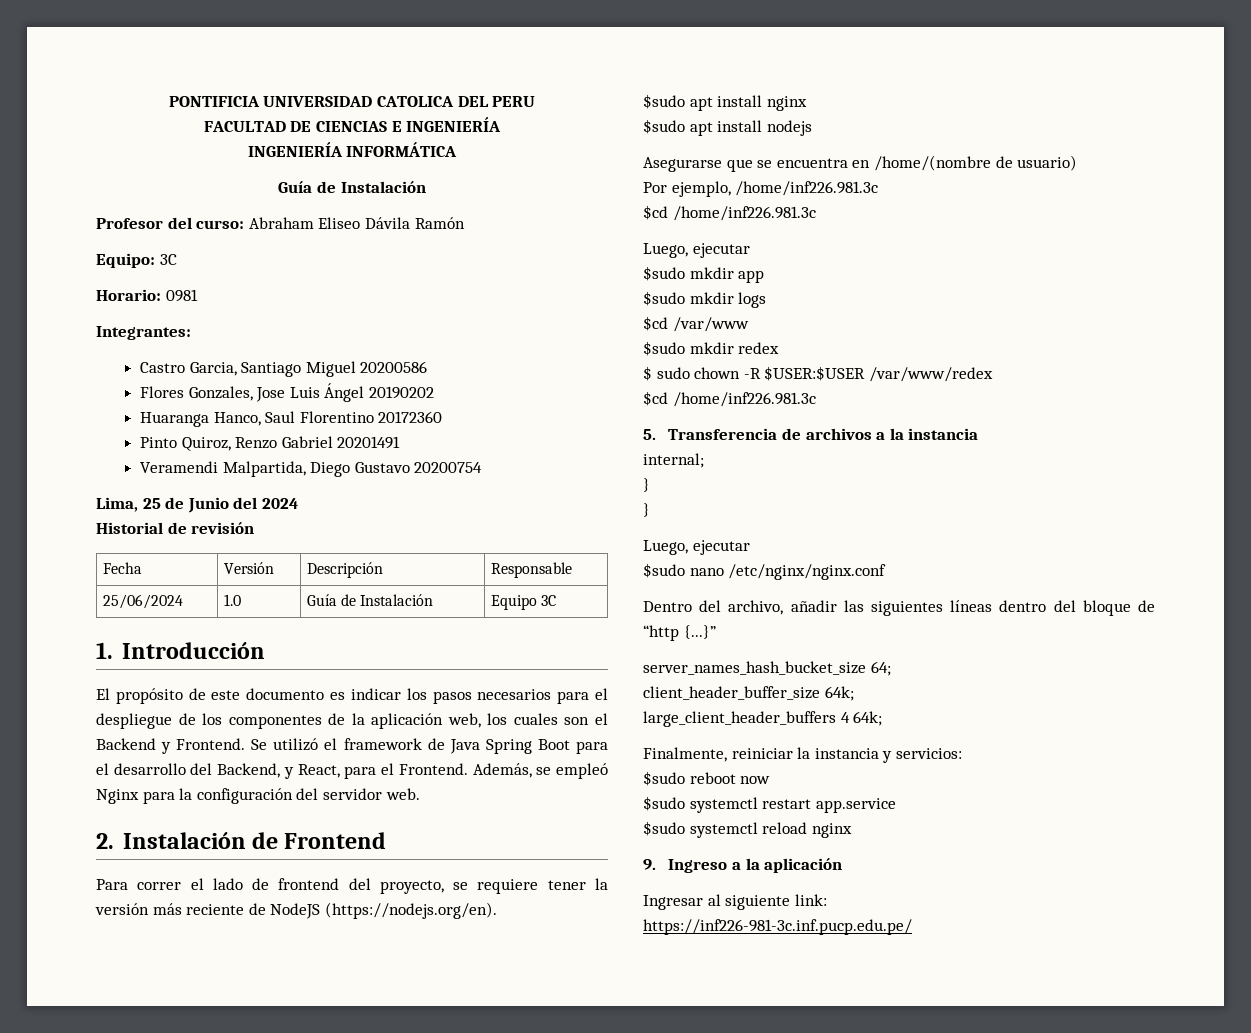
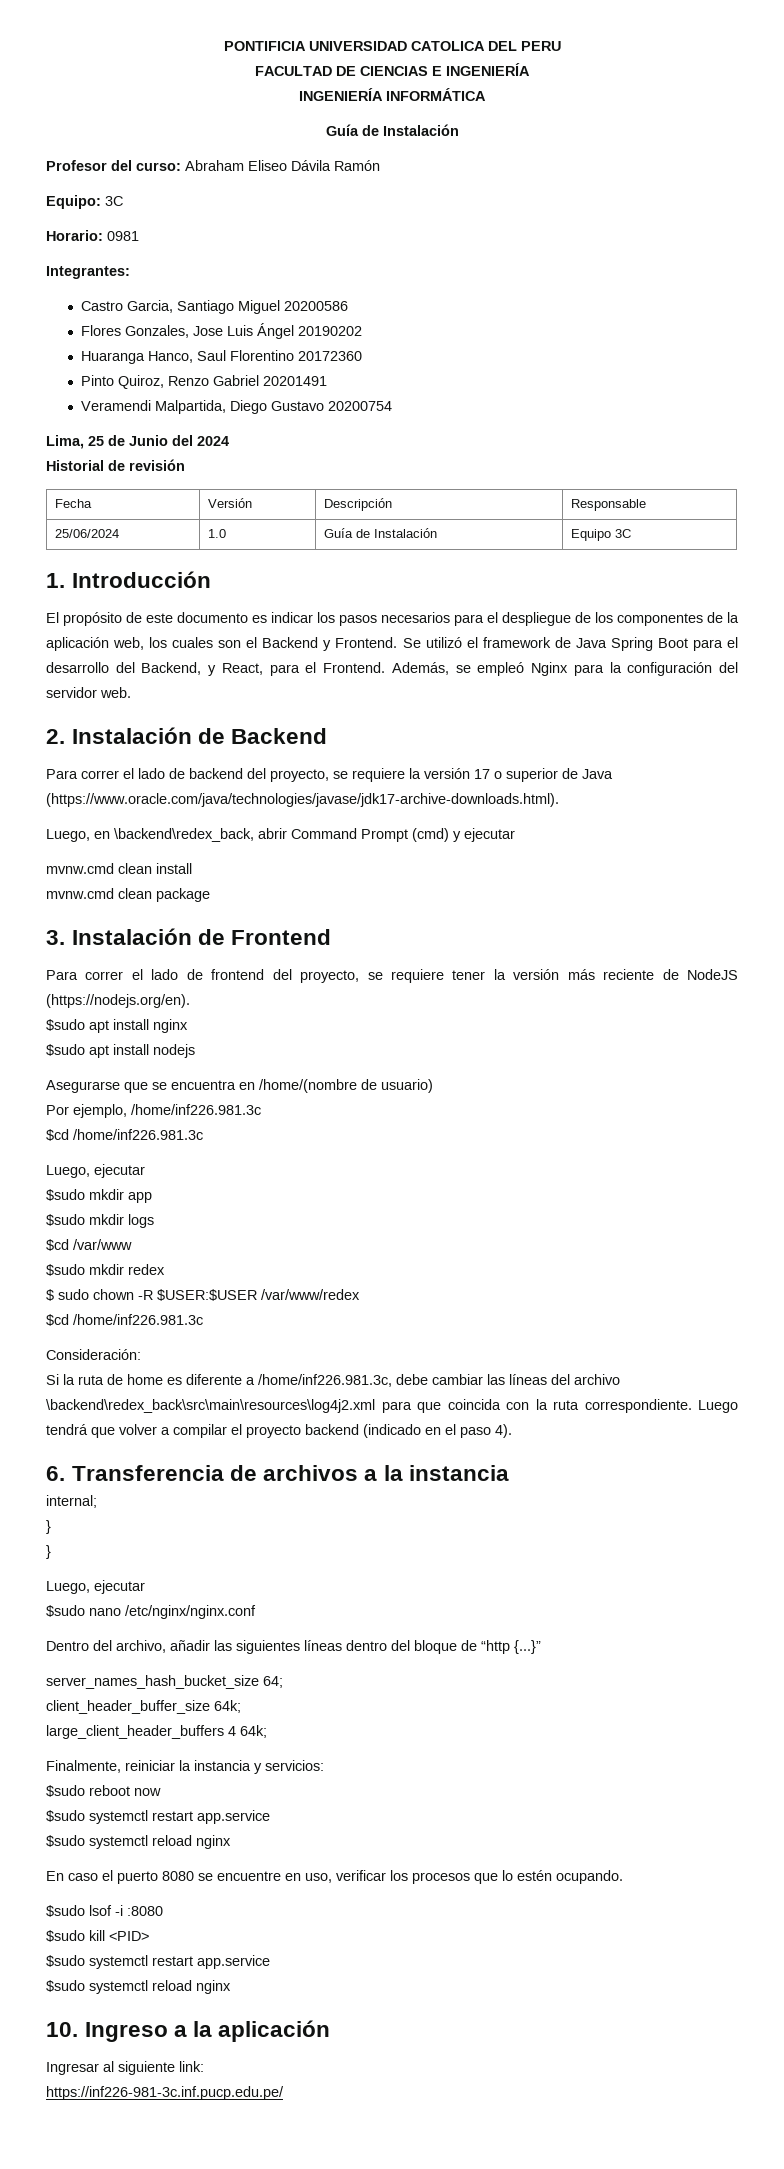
- 2. Instalación de Frontend
+ 2. Instalación de Backend
+ Para correr el lado de backend del proyecto, se requiere la versión 17 o superior de Java (https://www.oracle.com/java/technologies/javase/jdk17-archive-downloads.html).
+ Luego, en \backend\redex_back, abrir Command Prompt (cmd) y ejecutar
+ mvnw.cmd clean install
+ mvnw.cmd clean package
+ 3. Instalación de Frontend
- 5. Transferencia de archivos a la instancia
+ Consideración:
+ Si la ruta de home es diferente a /home/inf226.981.3c, debe cambiar las líneas del archivo \backend\redex_back\src\main\resources\log4j2.xml para que coincida con la ruta correspondiente. Luego tendrá que volver a compilar el proyecto backend (indicado en el paso 4).
+ 6. Transferencia de archivos a la instancia
- 9. Ingreso a la aplicación
+ En caso el puerto 8080 se encuentre en uso, verificar los procesos que lo estén ocupando.
+ $sudo lsof -i :8080
+ $sudo kill <PID>
+ $sudo systemctl restart app.service
+ $sudo systemctl reload nginx
+ 10. Ingreso a la aplicación

